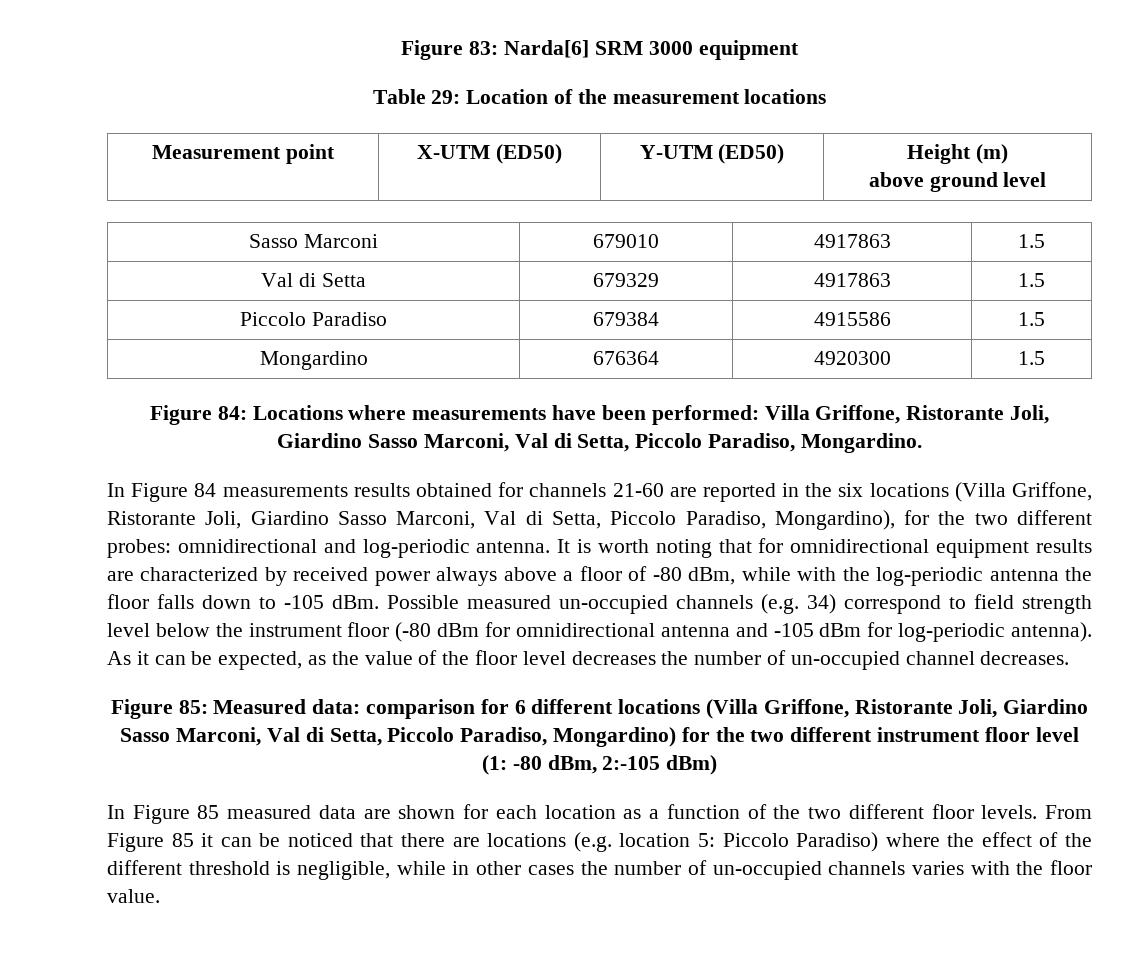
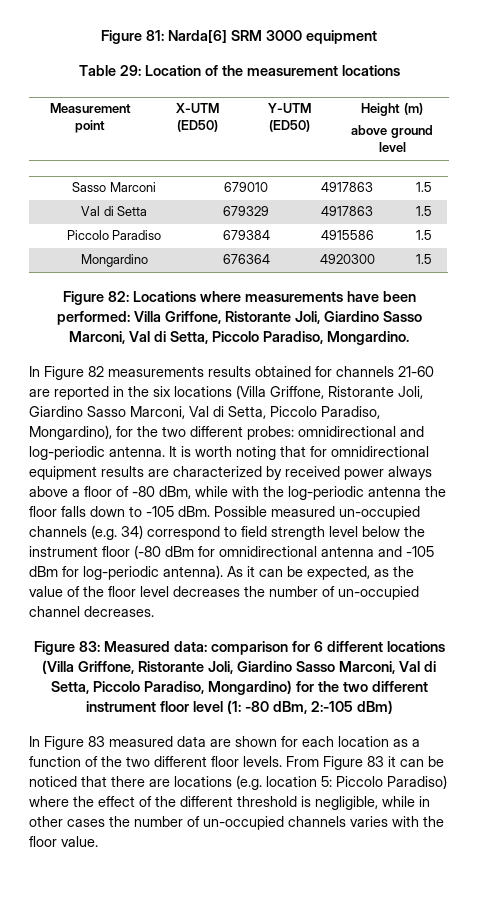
- Figure 83: Narda[6] SRM 3000 equipment
+ Figure 81: Narda[6] SRM 3000 equipment
- Figure 84: Locations where measurements have been performed: Villa Griffone, Ristorante Joli, Giardino Sasso Marconi, Val di Setta, Piccolo Paradiso, Mongardino.
+ Figure 82: Locations where measurements have been performed: Villa Griffone, Ristorante Joli, Giardino Sasso Marconi, Val di Setta, Piccolo Paradiso, Mongardino.
- In Figure 84 measurements results obtained for channels 21-60 are reported in the six locations (Villa Griffone, Ristorante Joli, Giardino Sasso Marconi, Val di Setta, Piccolo Paradiso, Mongardino), for the two different probes: omnidirectional and log-periodic antenna.
+ In Figure 82 measurements results obtained for channels 21-60 are reported in the six locations (Villa Griffone, Ristorante Joli, Giardino Sasso Marconi, Val di Setta, Piccolo Paradiso, Mongardino), for the two different probes: omnidirectional and log-periodic antenna.
- Figure 85: Measured data: comparison for 6 different locations (Villa Griffone, Ristorante Joli, Giardino Sasso Marconi, Val di Setta, Piccolo Paradiso, Mongardino) for the two different instrument floor level (1: -80 dBm, 2:-105 dBm)
+ Figure 83: Measured data: comparison for 6 different locations (Villa Griffone, Ristorante Joli, Giardino Sasso Marconi, Val di Setta, Piccolo Paradiso, Mongardino) for the two different instrument floor level (1: -80 dBm, 2:-105 dBm)
- In Figure 85 measured data are shown for each location as a function of the two different floor levels.
+ In Figure 83 measured data are shown for each location as a function of the two different floor levels.
- From Figure 85 it can be noticed that there are locations (e.g. location 5: Piccolo Paradiso) where the effect of the different threshold is negligible, while in other cases the number of un-occupied channels varies with the floor value.
+ From Figure 83 it can be noticed that there are locations (e.g. location 5: Piccolo Paradiso) where the effect of the different threshold is negligible, while in other cases the number of un-occupied channels varies with the floor value.

